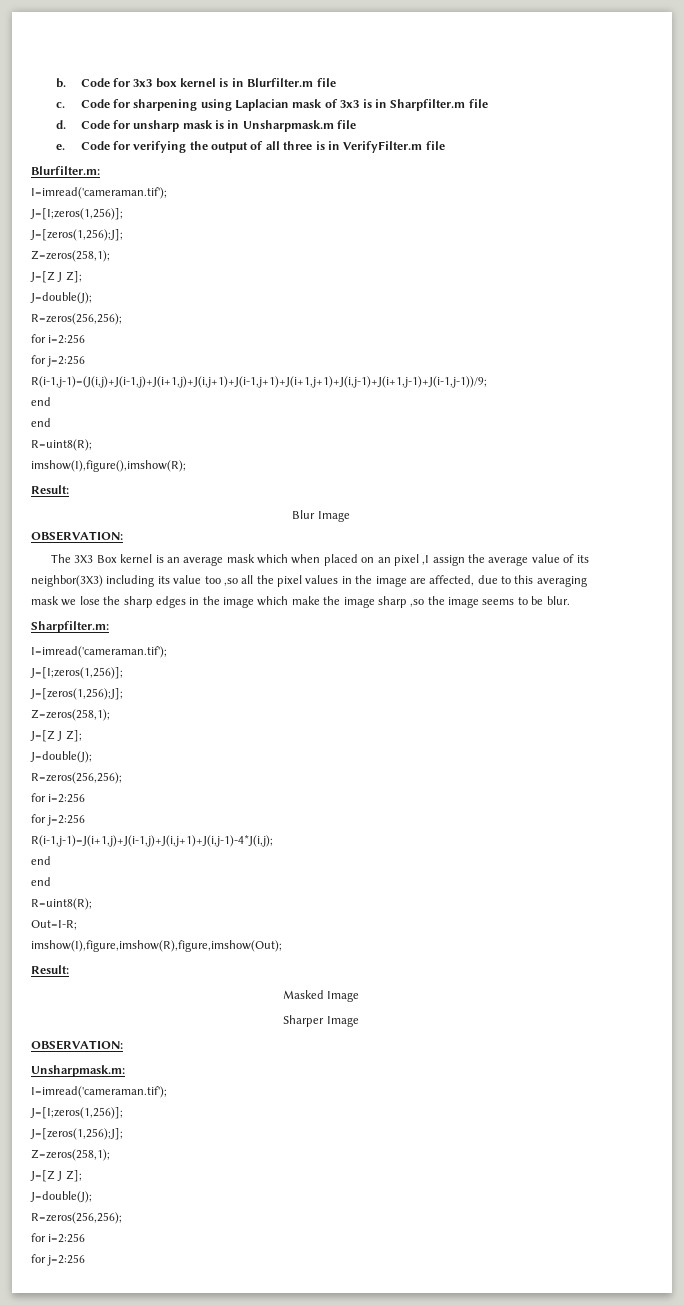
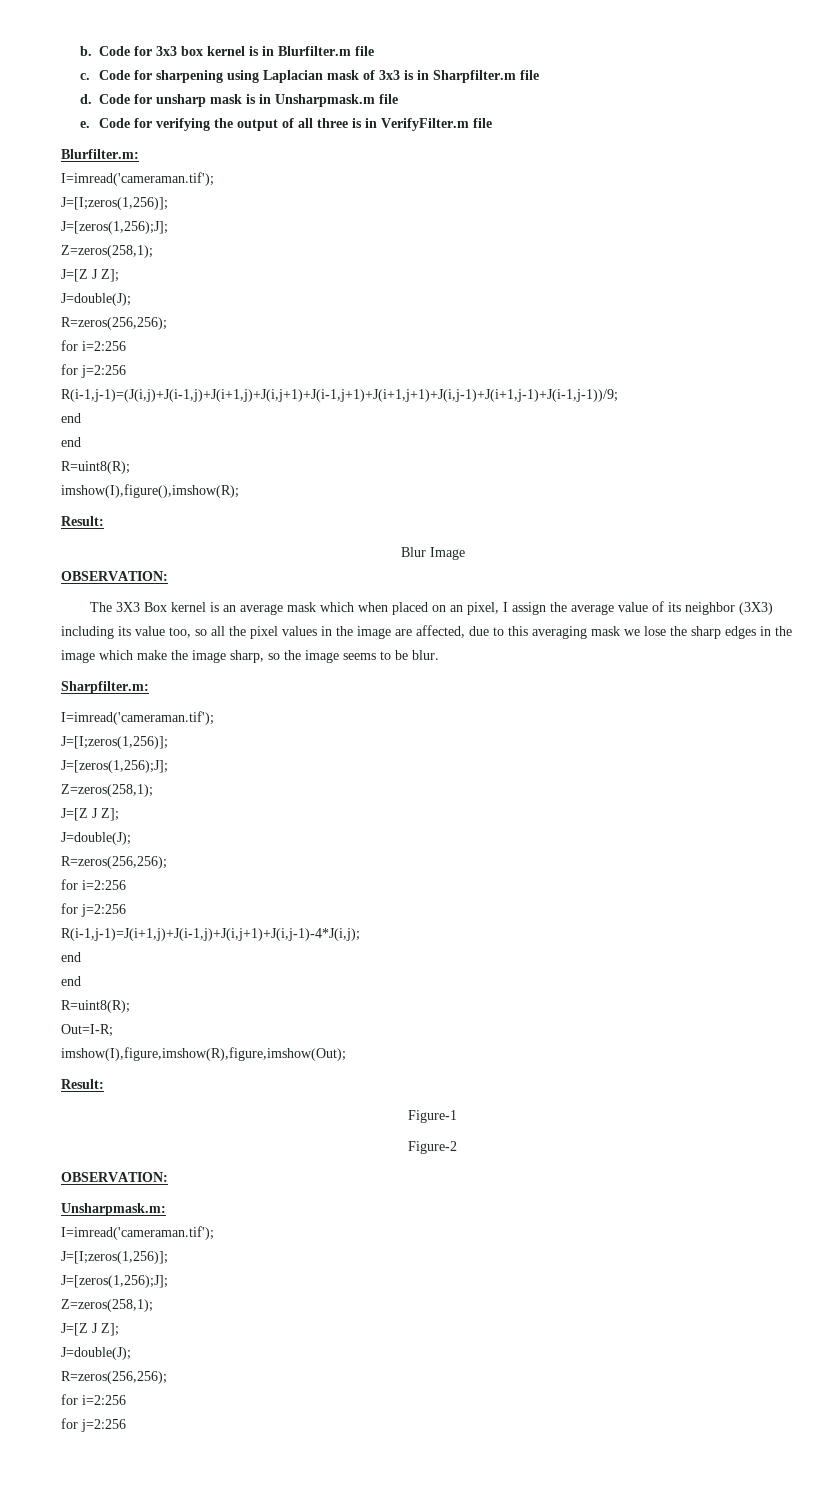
- The 3X3 Box kernel is an average mask which when placed on an pixel ,I assign the average value of its neighbor(3X3) including its value too ,so all the pixel values in the image are affected, due to this averaging mask we lose the sharp edges in the image which make the image sharp ,so the image seems to be blur.
+ The 3X3 Box kernel is an average mask which when placed on an pixel, I assign the average value of its neighbor (3X3) including its value too, so all the pixel values in the image are affected, due to this averaging mask we lose the sharp edges in the image which make the image sharp, so the image seems to be blur.
- Masked Image
- Sharper Image
+ Figure-1
+ Figure-2

